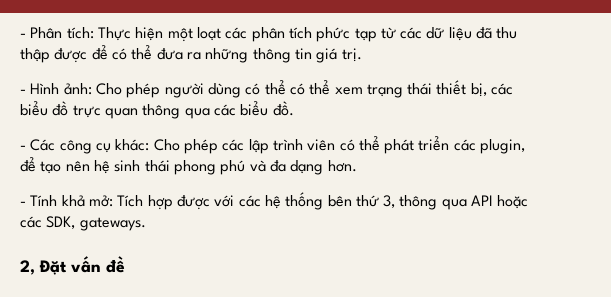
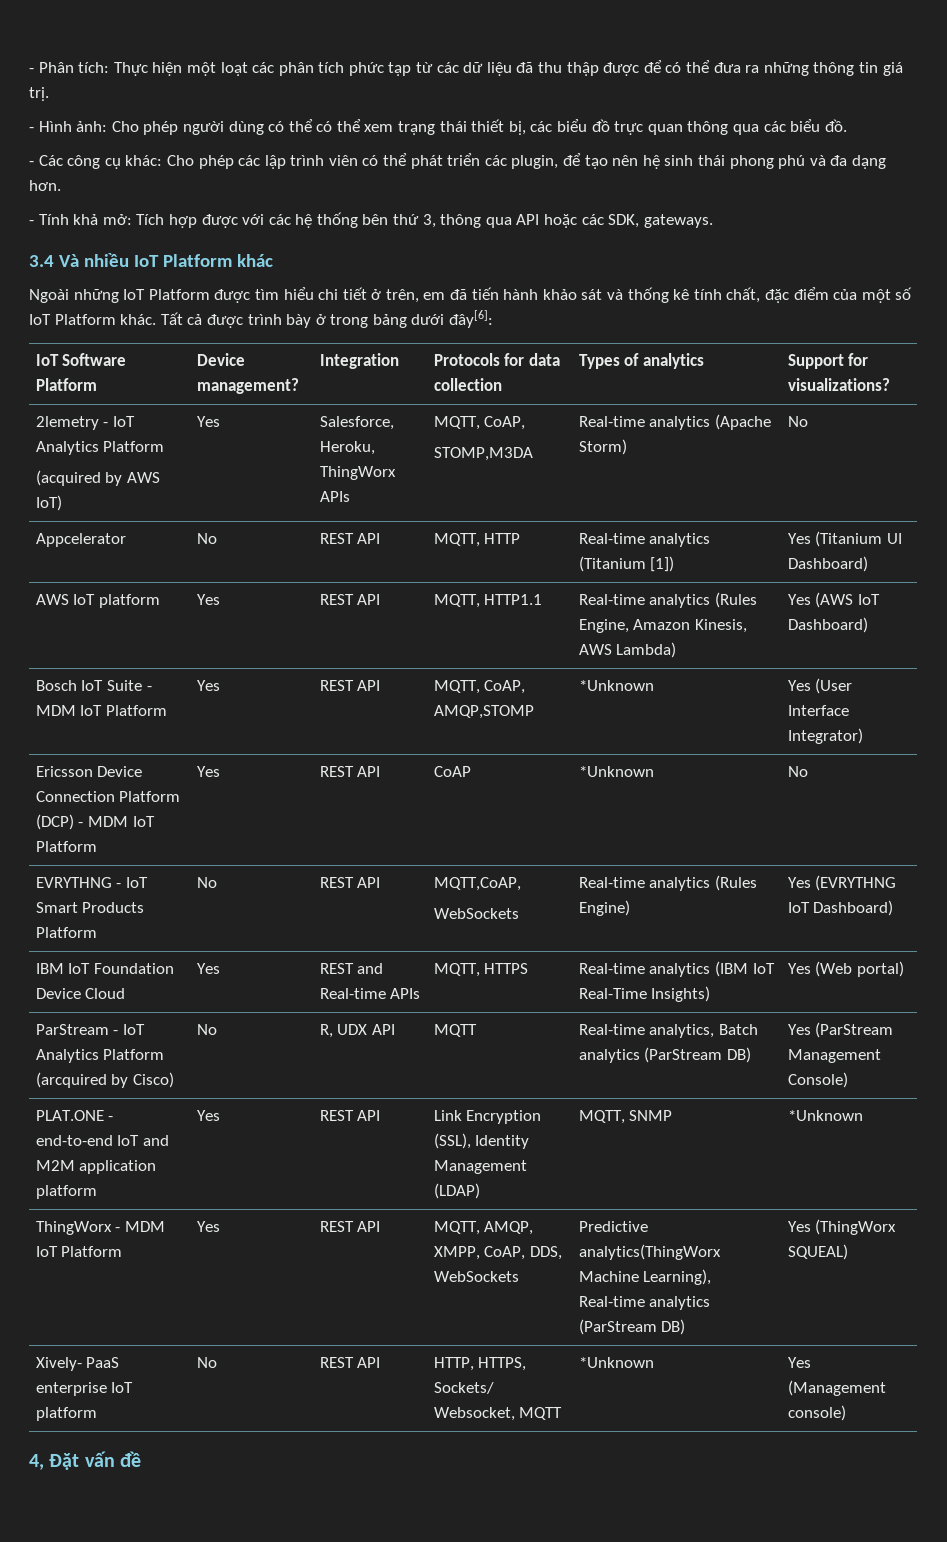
- 2, Đặt vấn đề
+ 3.4 Và nhiều IoT Platform khác
+ Ngoài những IoT Platform được tìm hiểu chi tiết ở trên, em đã tiến hành khảo sát và thống kê tính chất, đặc điểm của một số IoT Platform khác. Tất cả được trình bày ở trong bảng dưới đây[6]:
+ IoT Software Platform | Device management? | Integration | Protocols for data collection | Types of analytics | Support for visualizations?
+ 2lemetry - IoT Analytics Platform
+ (acquired by AWS IoT) | Yes | Salesforce, Heroku, ThingWorx APIs | MQTT, CoAP,
+ STOMP,M3DA | Real-time analytics (Apache Storm) | No
+ Appcelerator | No | REST API | MQTT, HTTP | Real-time analytics (Titanium [1]) | Yes (Titanium UI Dashboard)
+ AWS IoT platform | Yes | REST API | MQTT, HTTP1.1 | Real-time analytics (Rules Engine, Amazon Kinesis, AWS Lambda) | Yes (AWS IoT Dashboard)
+ Bosch IoT Suite - MDM IoT Platform | Yes | REST API | MQTT, CoAP, AMQP,STOMP | *Unknown | Yes (User Interface Integrator)
+ Ericsson Device Connection Platform (DCP) - MDM IoT Platform | Yes | REST API | CoAP | *Unknown | No
+ EVRYTHNG - IoT Smart Products Platform | No | REST API | MQTT,CoAP,
+ WebSockets | Real-time analytics (Rules Engine) | Yes (EVRYTHNG IoT Dashboard)
+ IBM IoT Foundation Device Cloud | Yes | REST and Real-time APIs | MQTT, HTTPS | Real-time analytics (IBM IoT Real-Time Insights) | Yes (Web portal)
+ ParStream - IoT Analytics Platform (arcquired by Cisco) | No | R, UDX API | MQTT | Real-time analytics, Batch analytics (ParStream DB) | Yes (ParStream Management Console)
+ PLAT.ONE - end-to-end IoT and M2M application platform | Yes | REST API | Link Encryption (SSL), Identity Management (LDAP) | MQTT, SNMP | *Unknown
+ ThingWorx - MDM IoT Platform | Yes | REST API | MQTT, AMQP, XMPP, CoAP, DDS, WebSockets | Predictive analytics(ThingWorx Machine Learning), Real-time analytics (ParStream DB) | Yes (ThingWorx SQUEAL)
+ Xively- PaaS enterprise IoT platform | No | REST API | HTTP, HTTPS, Sockets/ Websocket, MQTT | *Unknown | Yes (Management console)
+ 4, Đặt vấn đề

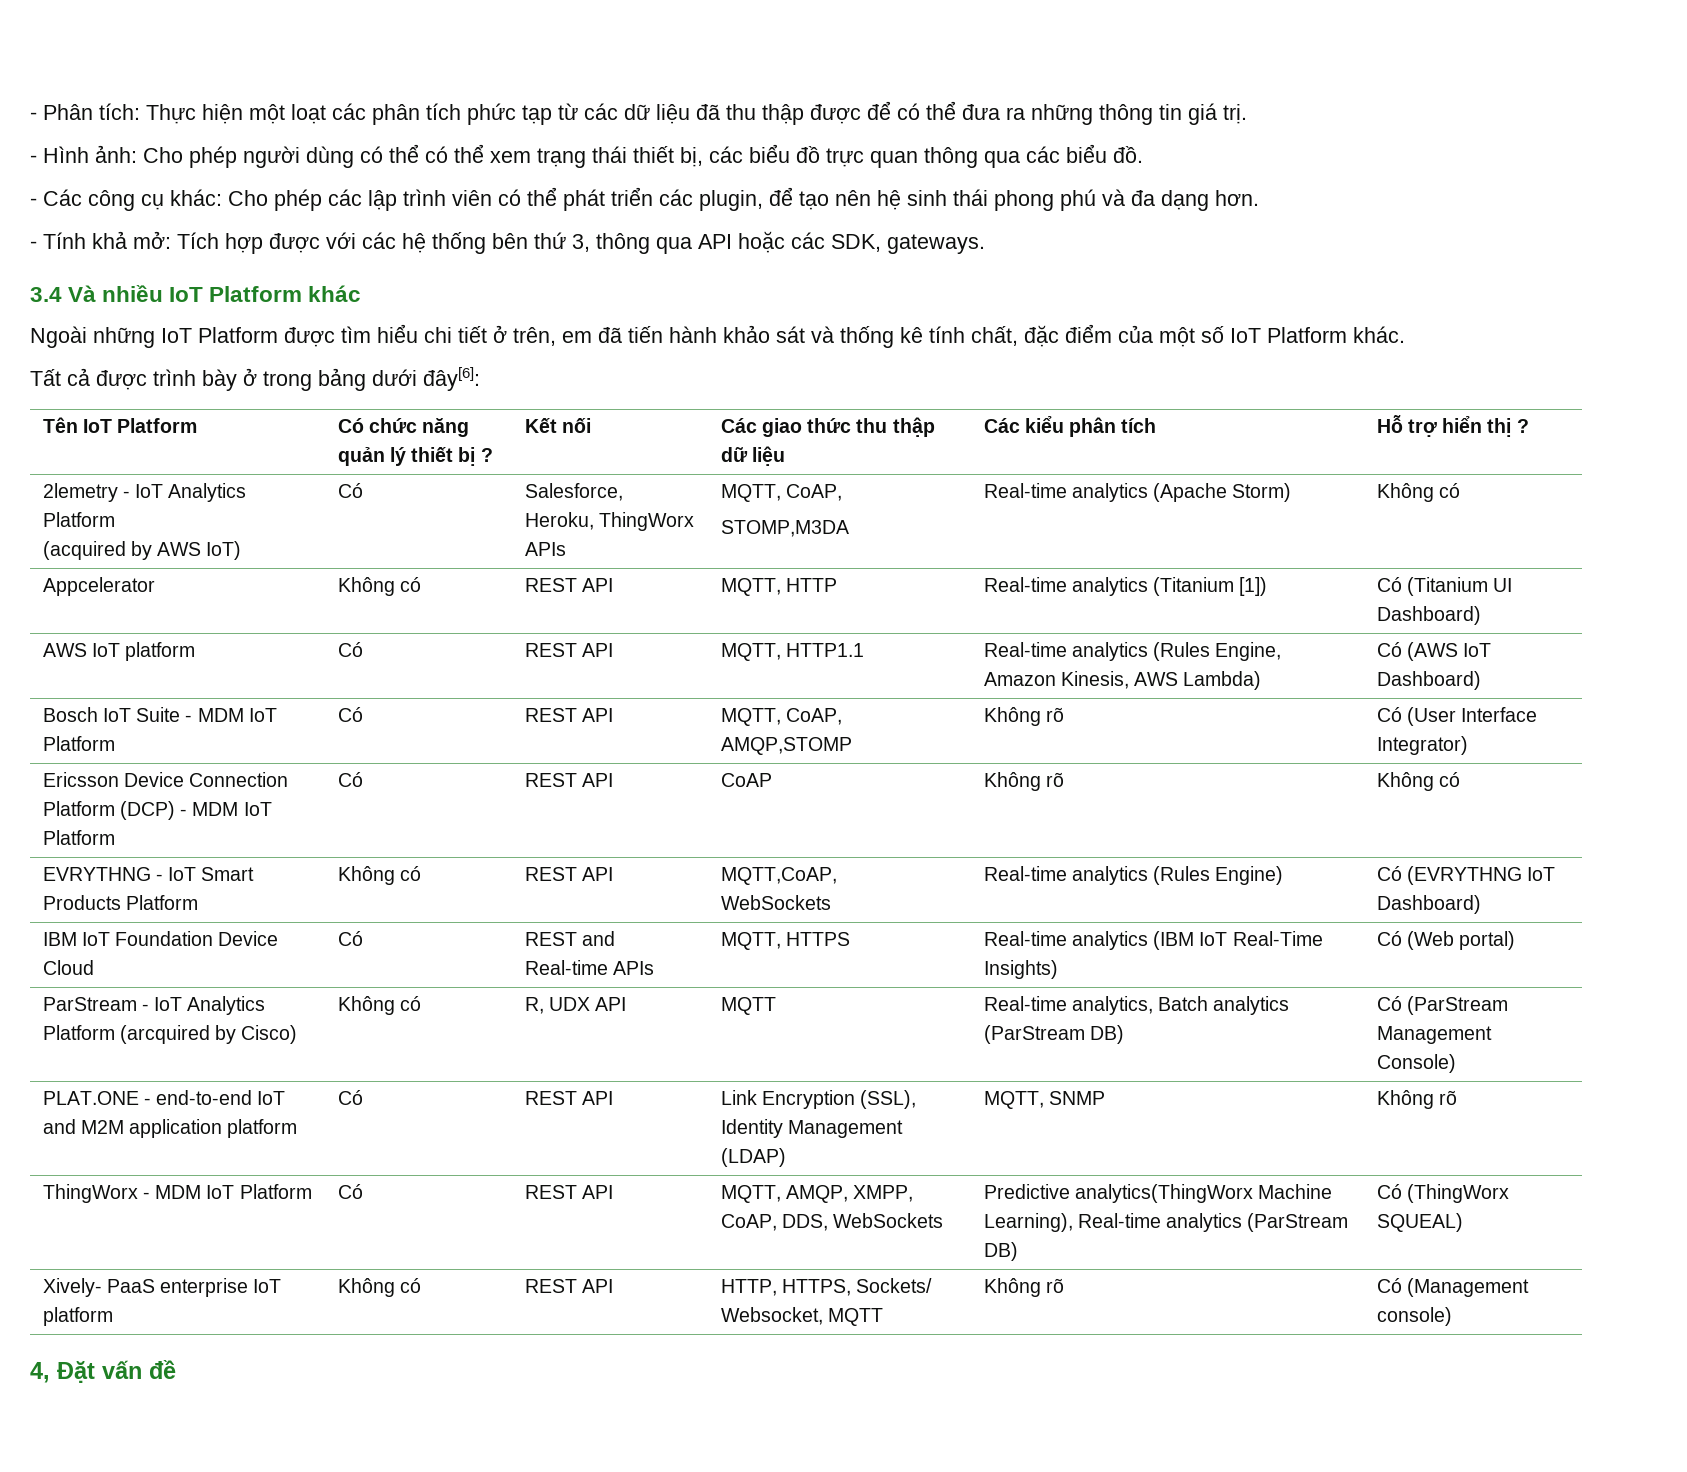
- Ngoài những IoT Platform được tìm hiểu chi tiết ở trên, em đã tiến hành khảo sát và thống kê tính chất, đặc điểm của một số IoT Platform khác. Tất cả được trình bày ở trong bảng dưới đây[6]:
+ Ngoài những IoT Platform được tìm hiểu chi tiết ở trên, em đã tiến hành khảo sát và thống kê tính chất, đặc điểm của một số IoT Platform khác.
+ Tất cả được trình bày ở trong bảng dưới đây[6]:
- IoT Software Platform | Device management? | Integration | Protocols for data collection | Types of analytics | Support for visualizations?
+ Tên IoT Platform | Có chức năng quản lý thiết bị ? | Kết nối | Các giao thức thu thập dữ liệu | Các kiểu phân tích | Hỗ trợ hiển thị ?
  2lemetry - IoT Analytics Platform
- (acquired by AWS IoT) | Yes | Salesforce, Heroku, ThingWorx APIs | MQTT, CoAP,
- STOMP,M3DA | Real-time analytics (Apache Storm) | No
+ (acquired by AWS IoT) | Có | Salesforce, Heroku, ThingWorx APIs | MQTT, CoAP,
+ STOMP,M3DA | Real-time analytics (Apache Storm) | Không có
- Appcelerator | No | REST API | MQTT, HTTP | Real-time analytics (Titanium [1]) | Yes (Titanium UI Dashboard)
+ Appcelerator | Không có | REST API | MQTT, HTTP | Real-time analytics (Titanium [1]) | Có (Titanium UI Dashboard)
- AWS IoT platform | Yes | REST API | MQTT, HTTP1.1 | Real-time analytics (Rules Engine, Amazon Kinesis, AWS Lambda) | Yes (AWS IoT Dashboard)
+ AWS IoT platform | Có | REST API | MQTT, HTTP1.1 | Real-time analytics (Rules Engine, Amazon Kinesis, AWS Lambda) | Có (AWS IoT Dashboard)
- Bosch IoT Suite - MDM IoT Platform | Yes | REST API | MQTT, CoAP, AMQP,STOMP | *Unknown | Yes (User Interface Integrator)
+ Bosch IoT Suite - MDM IoT Platform | Có | REST API | MQTT, CoAP, AMQP,STOMP | Không rõ | Có (User Interface Integrator)
- Ericsson Device Connection Platform (DCP) - MDM IoT Platform | Yes | REST API | CoAP | *Unknown | No
+ Ericsson Device Connection Platform (DCP) - MDM IoT Platform | Có | REST API | CoAP | Không rõ | Không có
- EVRYTHNG - IoT Smart Products Platform | No | REST API | MQTT,CoAP,
- WebSockets | Real-time analytics (Rules Engine) | Yes (EVRYTHNG IoT Dashboard)
+ EVRYTHNG - IoT Smart Products Platform | Không có | REST API | MQTT,CoAP,
+ WebSockets | Real-time analytics (Rules Engine) | Có (EVRYTHNG IoT Dashboard)
- IBM IoT Foundation Device Cloud | Yes | REST and Real-time APIs | MQTT, HTTPS | Real-time analytics (IBM IoT Real-Time Insights) | Yes (Web portal)
+ IBM IoT Foundation Device Cloud | Có | REST and Real-time APIs | MQTT, HTTPS | Real-time analytics (IBM IoT Real-Time Insights) | Có (Web portal)
- ParStream - IoT Analytics Platform (arcquired by Cisco) | No | R, UDX API | MQTT | Real-time analytics, Batch analytics (ParStream DB) | Yes (ParStream Management Console)
+ ParStream - IoT Analytics Platform (arcquired by Cisco) | Không có | R, UDX API | MQTT | Real-time analytics, Batch analytics (ParStream DB) | Có (ParStream Management Console)
- PLAT.ONE - end-to-end IoT and M2M application platform | Yes | REST API | Link Encryption (SSL), Identity Management (LDAP) | MQTT, SNMP | *Unknown
+ PLAT.ONE - end-to-end IoT and M2M application platform | Có | REST API | Link Encryption (SSL), Identity Management (LDAP) | MQTT, SNMP | Không rõ
- ThingWorx - MDM IoT Platform | Yes | REST API | MQTT, AMQP, XMPP, CoAP, DDS, WebSockets | Predictive analytics(ThingWorx Machine Learning), Real-time analytics (ParStream DB) | Yes (ThingWorx SQUEAL)
+ ThingWorx - MDM IoT Platform | Có | REST API | MQTT, AMQP, XMPP, CoAP, DDS, WebSockets | Predictive analytics(ThingWorx Machine Learning), Real-time analytics (ParStream DB) | Có (ThingWorx SQUEAL)
- Xively- PaaS enterprise IoT platform | No | REST API | HTTP, HTTPS, Sockets/ Websocket, MQTT | *Unknown | Yes (Management console)
+ Xively- PaaS enterprise IoT platform | Không có | REST API | HTTP, HTTPS, Sockets/ Websocket, MQTT | Không rõ | Có (Management console)

